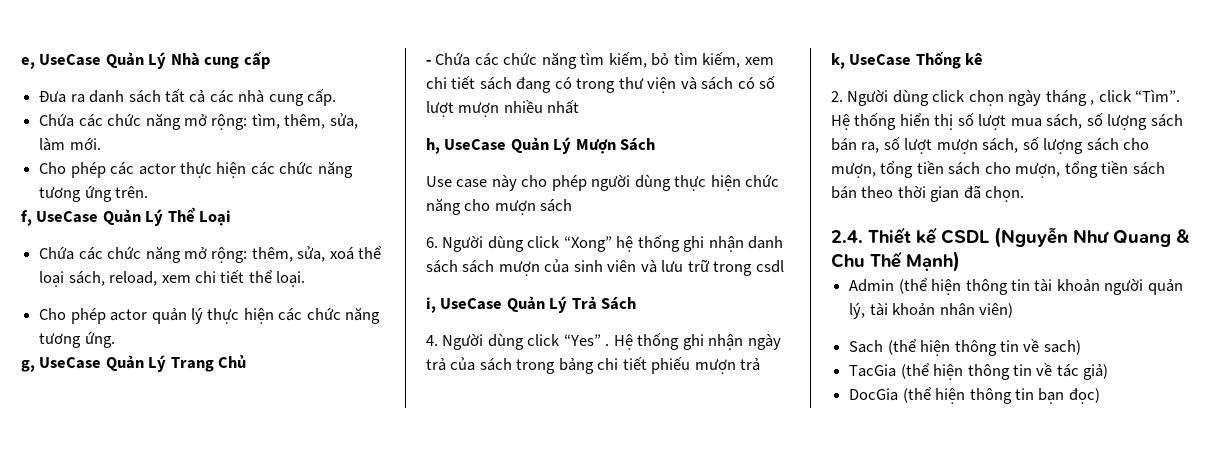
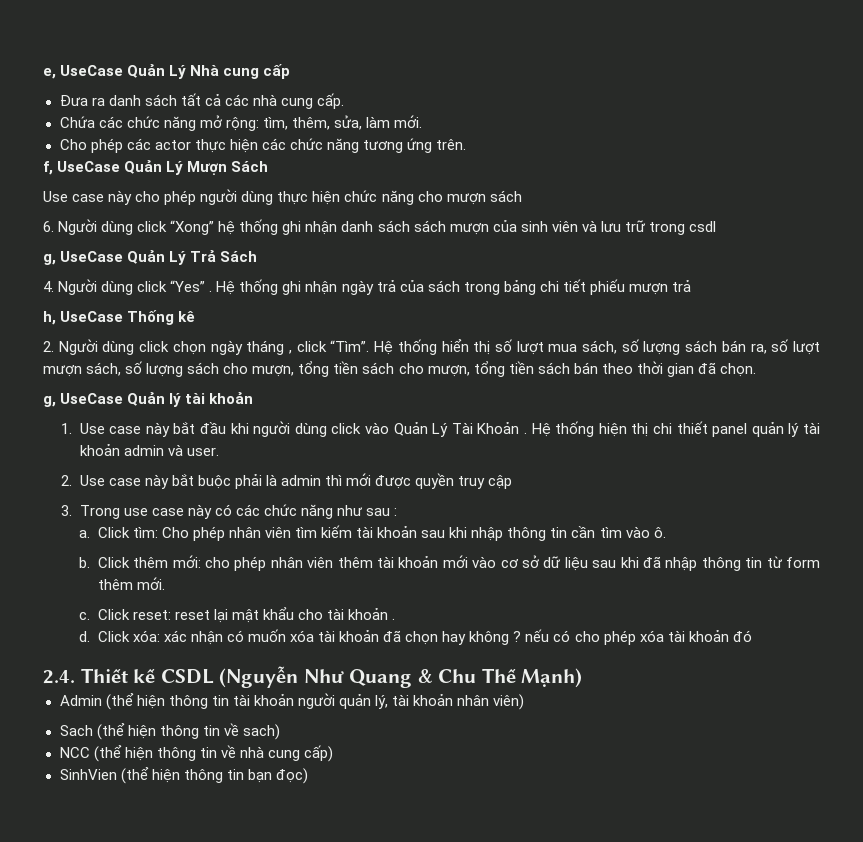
- f, UseCase Quản Lý Thể Loại
- Chứa các chức năng mở rộng: thêm, sửa, xoá thể loại sách, reload, xem chi tiết thể loại.
- Cho phép actor quản lý thực hiện các chức năng tương ứng.
- g, UseCase Quản Lý Trang Chủ
- - Chứa các chức năng tìm kiếm, bỏ tìm kiếm, xem chi tiết sách đang có trong thư viện và sách có số lượt mượn nhiều nhất
- h, UseCase Quản Lý Mượn Sách
+ f, UseCase Quản Lý Mượn Sách
- i, UseCase Quản Lý Trả Sách
+ g, UseCase Quản Lý Trả Sách
- k, UseCase Thống kê
+ h, UseCase Thống kê
+ g, UseCase Quản lý tài khoản
+ 1. Use case này bắt đầu khi người dùng click vào Quản Lý Tài Khoản . Hệ thống hiện thị chi thiết panel quản lý tài khoản admin và user.
+ 2. Use case này bắt buộc phải là admin thì mới được quyền truy cập
+ 3. Trong use case này có các chức năng như sau :
+ a. Click tìm: Cho phép nhân viên tìm kiếm tài khoản sau khi nhập thông tin cần tìm vào ô.
+ b. Click thêm mới: cho phép nhân viên thêm tài khoản mới vào cơ sở dữ liệu sau khi đã nhập thông tin từ form thêm mới.
+ c. Click reset: reset lại mật khẩu cho tài khoản .
+ d. Click xóa: xác nhận có muốn xóa tài khoản đã chọn hay không ? nếu có cho phép xóa tài khoản đó
- TacGia (thể hiện thông tin về tác giả)
- DocGia (thể hiện thông tin bạn đọc)
+ NCC (thể hiện thông tin về nhà cung cấp)
+ SinhVien (thể hiện thông tin bạn đọc)

